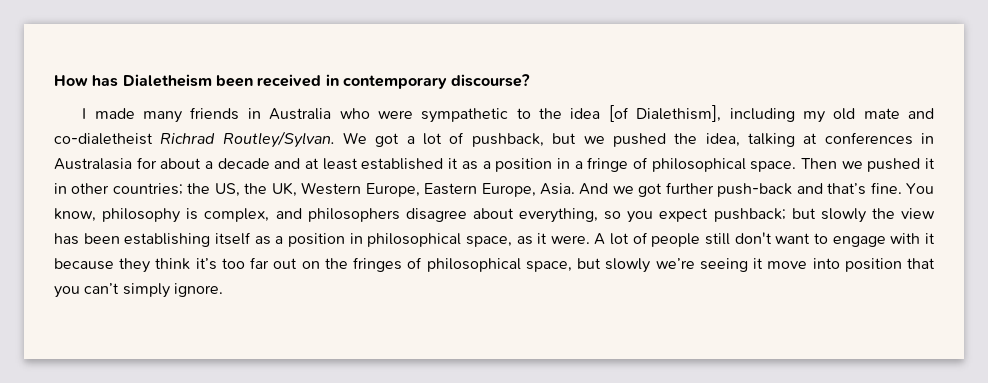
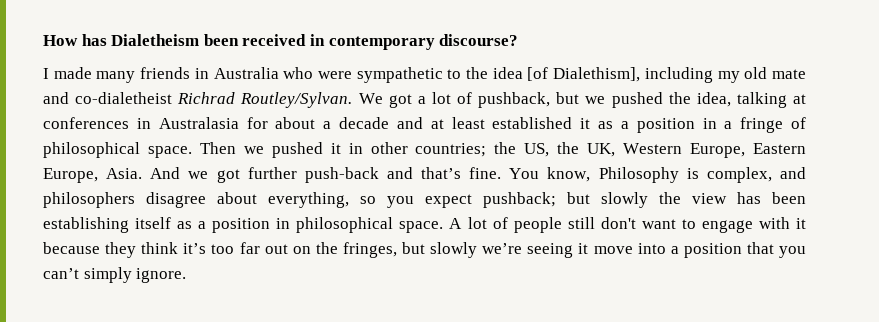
- You know, philosophy is complex, and philosophers disagree about everything, so you expect pushback; but slowly the view has been establishing itself as a position in philosophical space, as it were.
+ You know, Philosophy is complex, and philosophers disagree about everything, so you expect pushback; but slowly the view has been establishing itself as a position in philosophical space.
- A lot of people still don't want to engage with it because they think it’s too far out on the fringes of philosophical space, but slowly we’re seeing it move into position that you can’t simply ignore.
+ A lot of people still don't want to engage with it because they think it’s too far out on the fringes, but slowly we’re seeing it move into a position that you can’t simply ignore.

